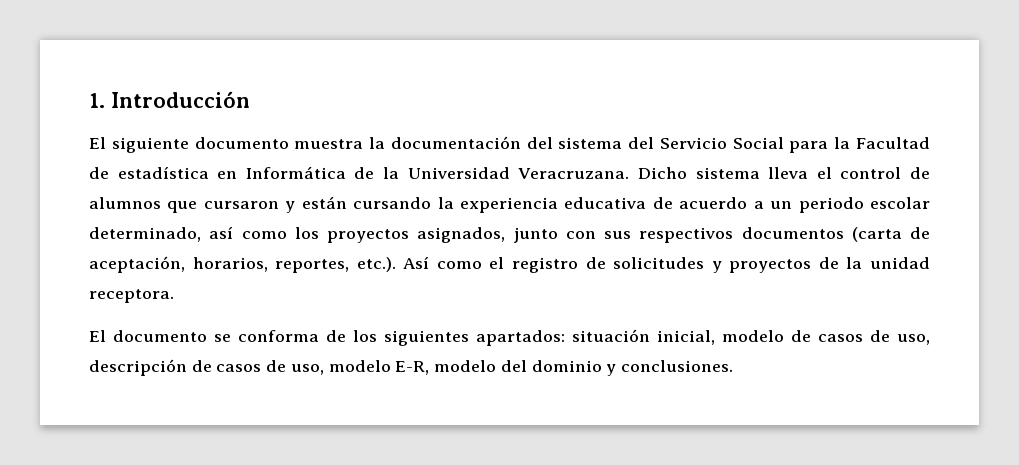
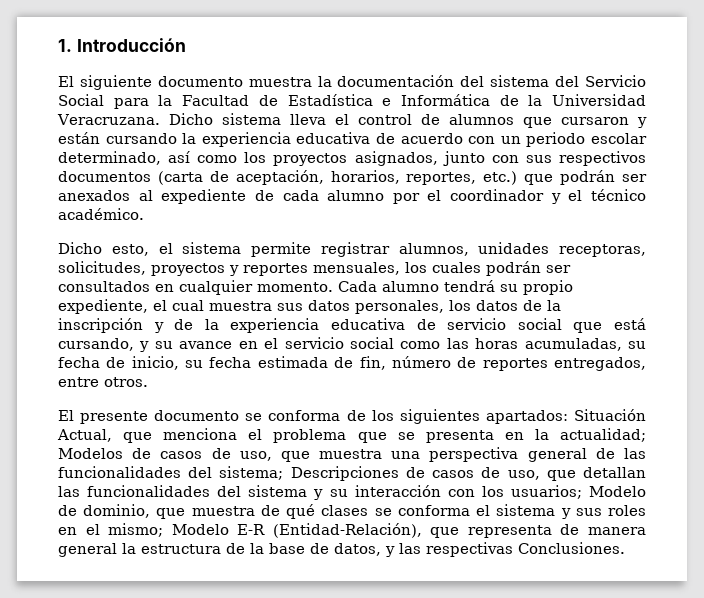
- El siguiente documento muestra la documentación del sistema del Servicio Social para la Facultad de estadística en Informática de la Universidad Veracruzana.
+ El siguiente documento muestra la documentación del sistema del Servicio Social para la Facultad de Estadística e Informática de la Universidad Veracruzana.
- Dicho sistema lleva el control de alumnos que cursaron y están cursando la experiencia educativa de acuerdo a un periodo escolar determinado, así como los proyectos asignados, junto con sus respectivos documentos (carta de aceptación, horarios, reportes, etc.). Así como el registro de solicitudes y proyectos de la unidad receptora.
- El documento se conforma de los siguientes apartados: situación inicial, modelo de casos de uso, descripción de casos de uso, modelo E-R, modelo del dominio y conclusiones.
+ Dicho sistema lleva el control de alumnos que cursaron y están cursando la experiencia educativa de acuerdo con un periodo escolar determinado, así como los proyectos asignados, junto con sus respectivos documentos (carta de aceptación, horarios, reportes, etc.) que podrán ser anexados al expediente de cada alumno por el coordinador y el técnico académico.
+ Dicho esto, el sistema permite registrar alumnos, unidades receptoras, solicitudes, proyectos y reportes mensuales, los cuales podrán ser consultados en cualquier momento. Cada alumno tendrá su propio expediente, el cual muestra sus datos personales, los datos de la inscripción y de la experiencia educativa de servicio social que está cursando, y su avance en el servicio social como las horas acumuladas, su fecha de inicio, su fecha estimada de fin, número de reportes entregados, entre otros.
+ El presente documento se conforma de los siguientes apartados: Situación Actual, que menciona el problema que se presenta en la actualidad; Modelos de casos de uso, que muestra una perspectiva general de las funcionalidades del sistema; Descripciones de casos de uso, que detallan las funcionalidades del sistema y su interacción con los usuarios; Modelo de dominio, que muestra de qué clases se conforma el sistema y sus roles en el mismo; Modelo E-R (Entidad-Relación), que representa de manera general la estructura de la base de datos, y las respectivas Conclusiones.

